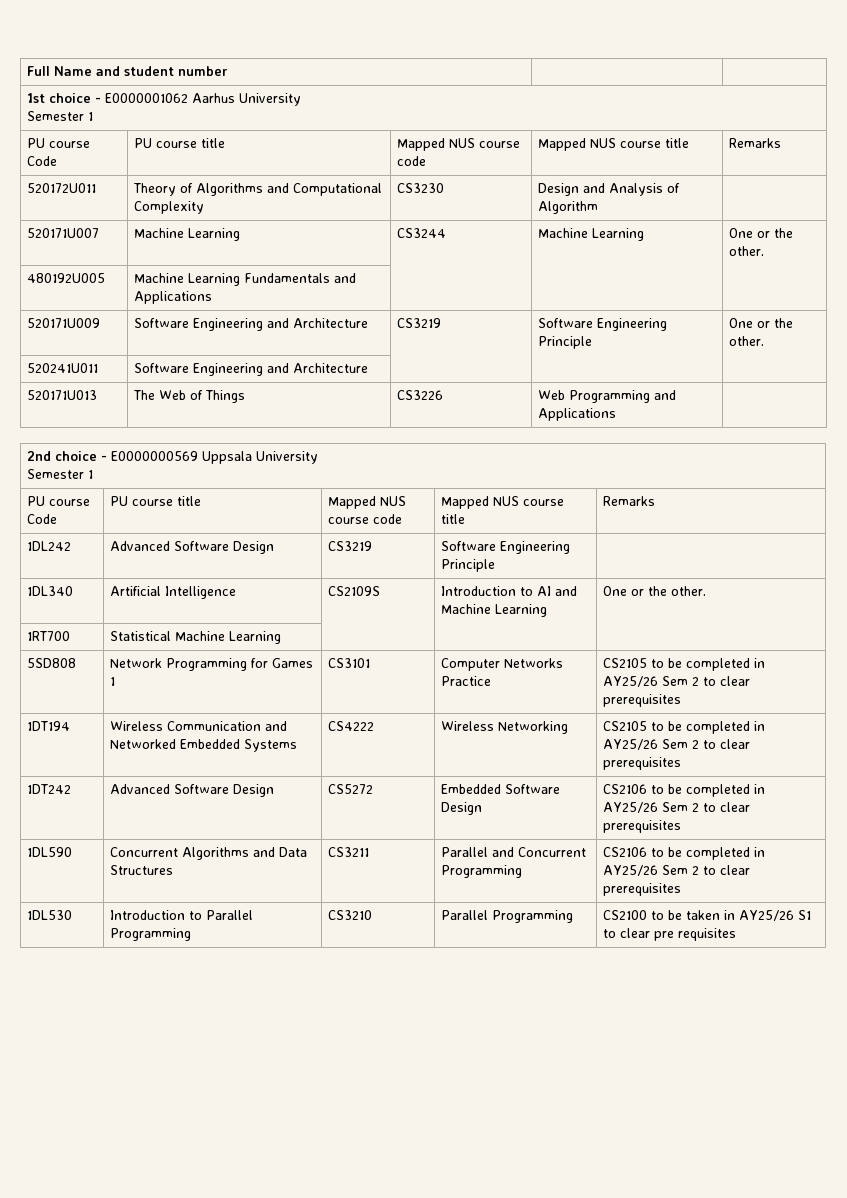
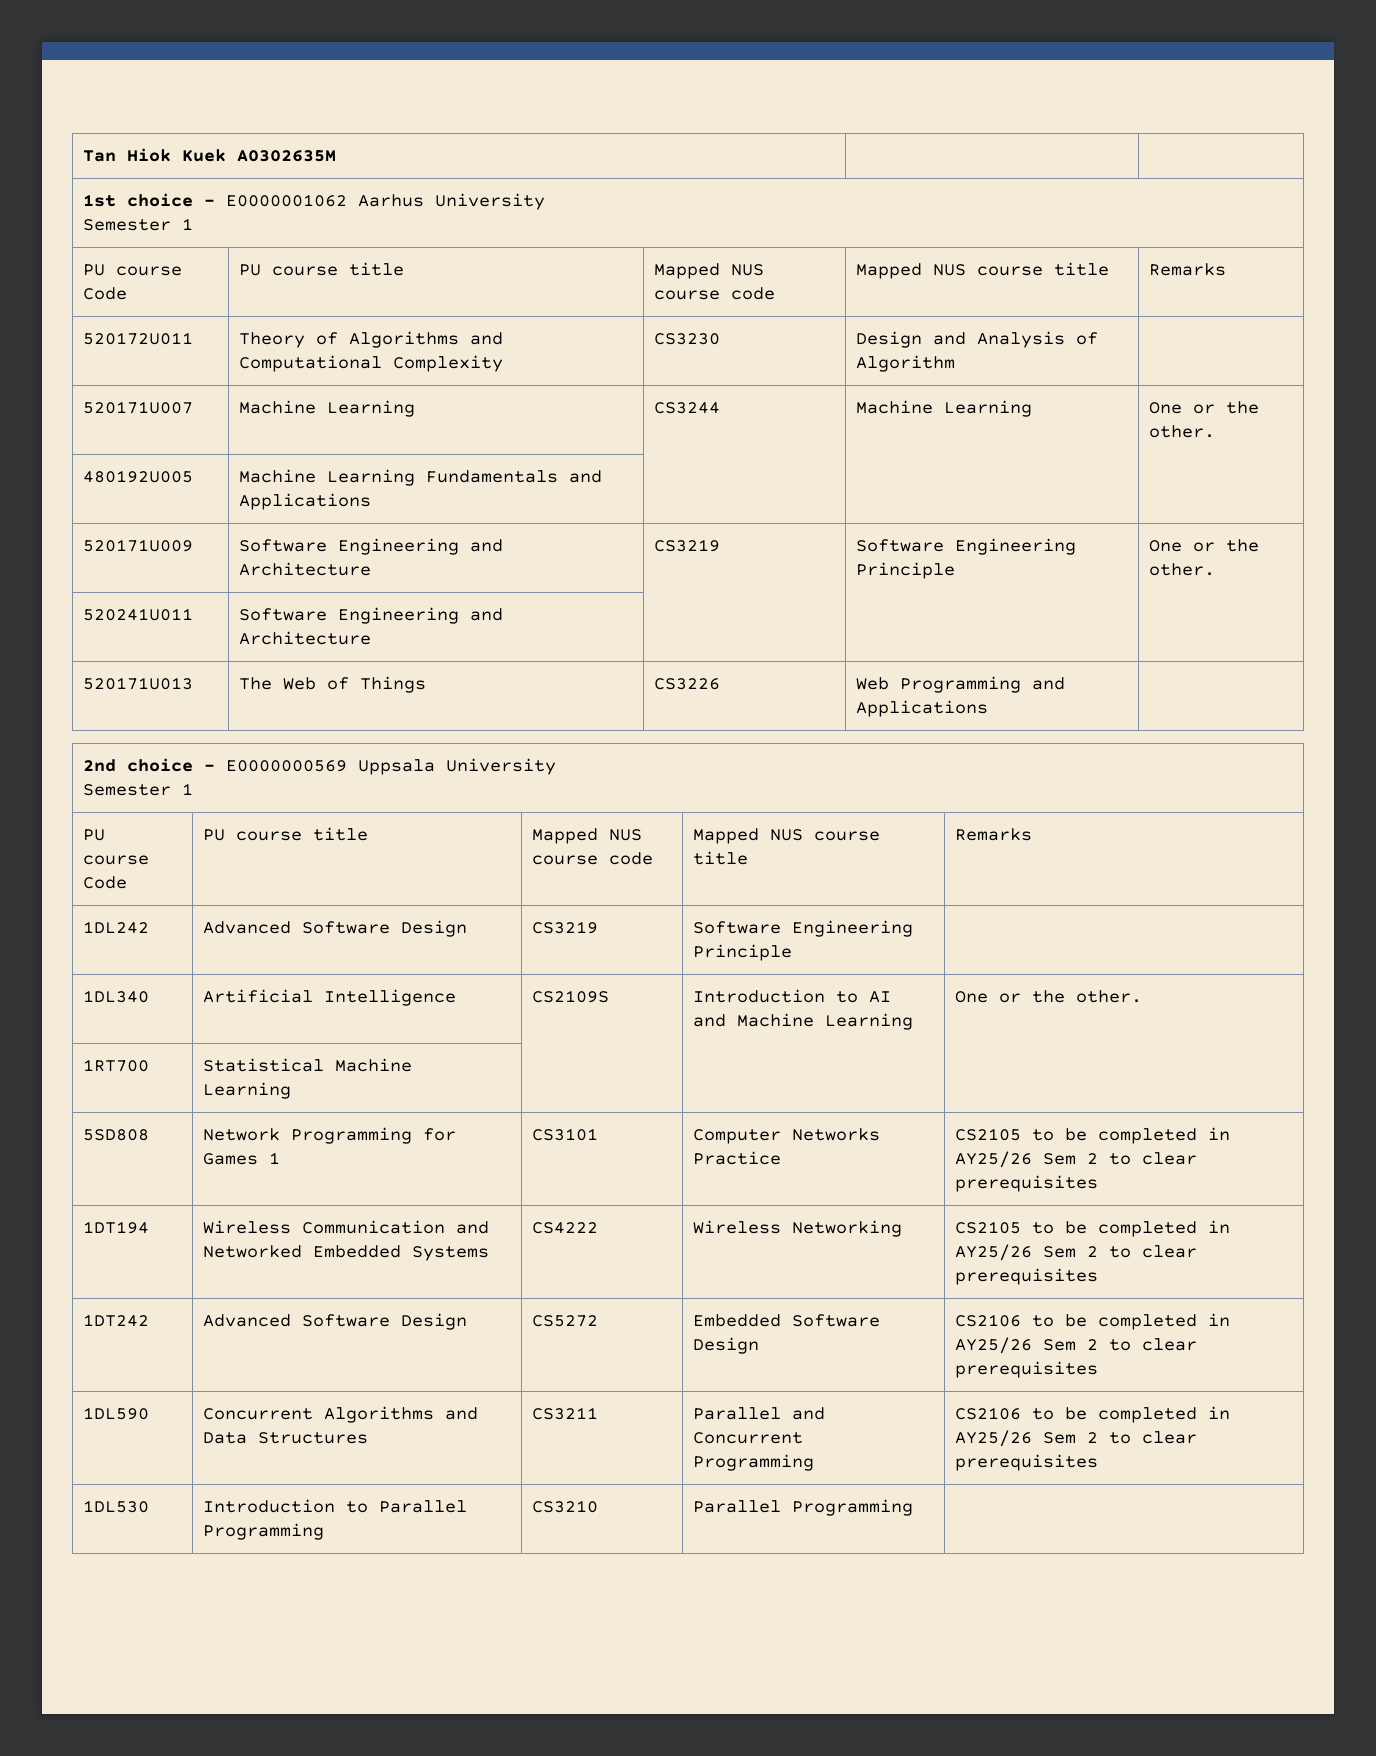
- Full Name and student number | |
+ Tan Hiok Kuek A0302635M | |
- 1DL530 | Introduction to Parallel Programming | CS3210 | Parallel Programming | CS2100 to be taken in AY25/26 S1 to clear pre requisites
+ 1DL530 | Introduction to Parallel Programming | CS3210 | Parallel Programming |

